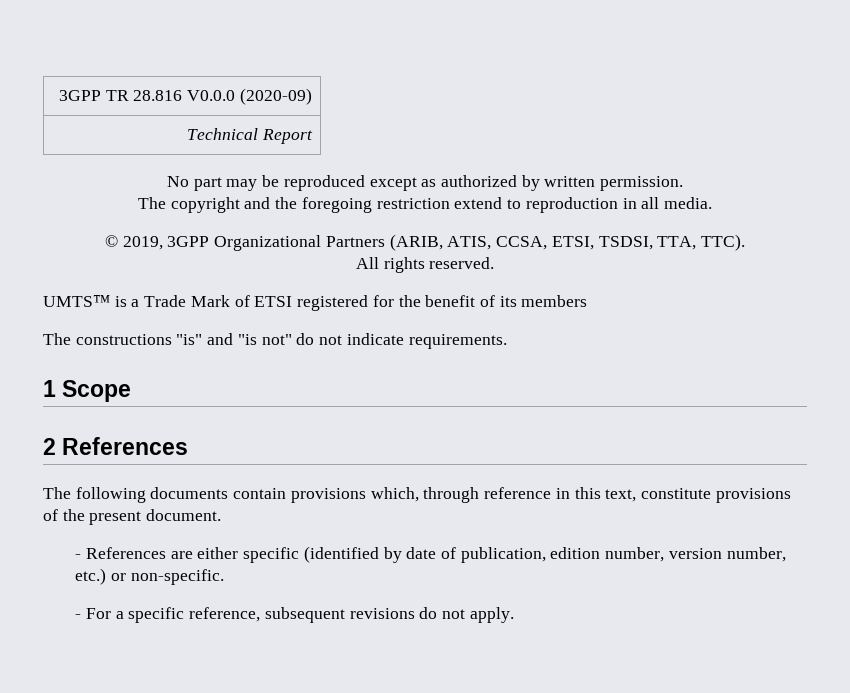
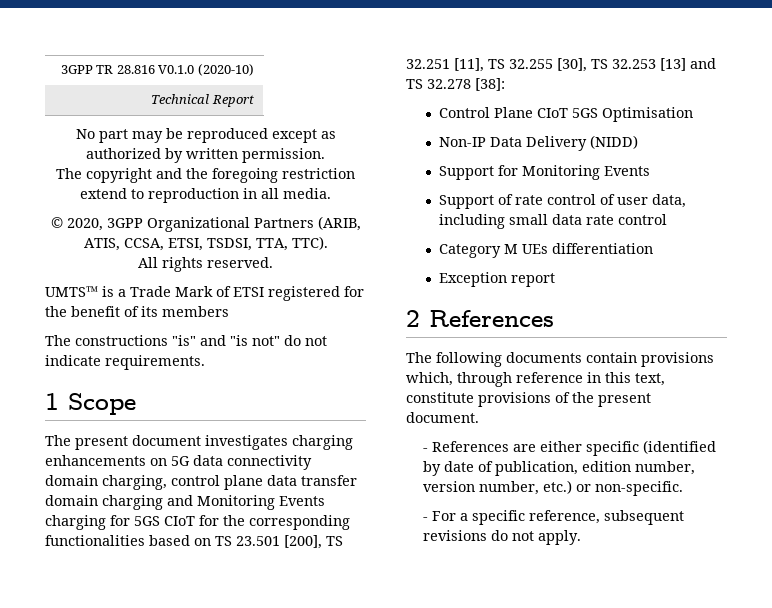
- 3GPP TR 28.816 V0.0.0 (2020-09)
+ 3GPP TR 28.816 V0.1.0 (2020-10)
- © 2019, 3GPP Organizational Partners (ARIB, ATIS, CCSA, ETSI, TSDSI, TTA, TTC).
+ © 2020, 3GPP Organizational Partners (ARIB, ATIS, CCSA, ETSI, TSDSI, TTA, TTC).
+ The present document investigates charging enhancements on 5G data connectivity domain charging, control plane data transfer domain charging and Monitoring Events charging for 5GS CIoT for the corresponding functionalities based on TS 23.501 [200], TS 32.251 [11], TS 32.255 [30], TS 32.253 [13] and TS 32.278 [38]:
+ Control Plane CIoT 5GS Optimisation
+ Non-IP Data Delivery (NIDD)
+ Support for Monitoring Events
+ Support of rate control of user data, including small data rate control
+ Category M UEs differentiation
+ Exception report

